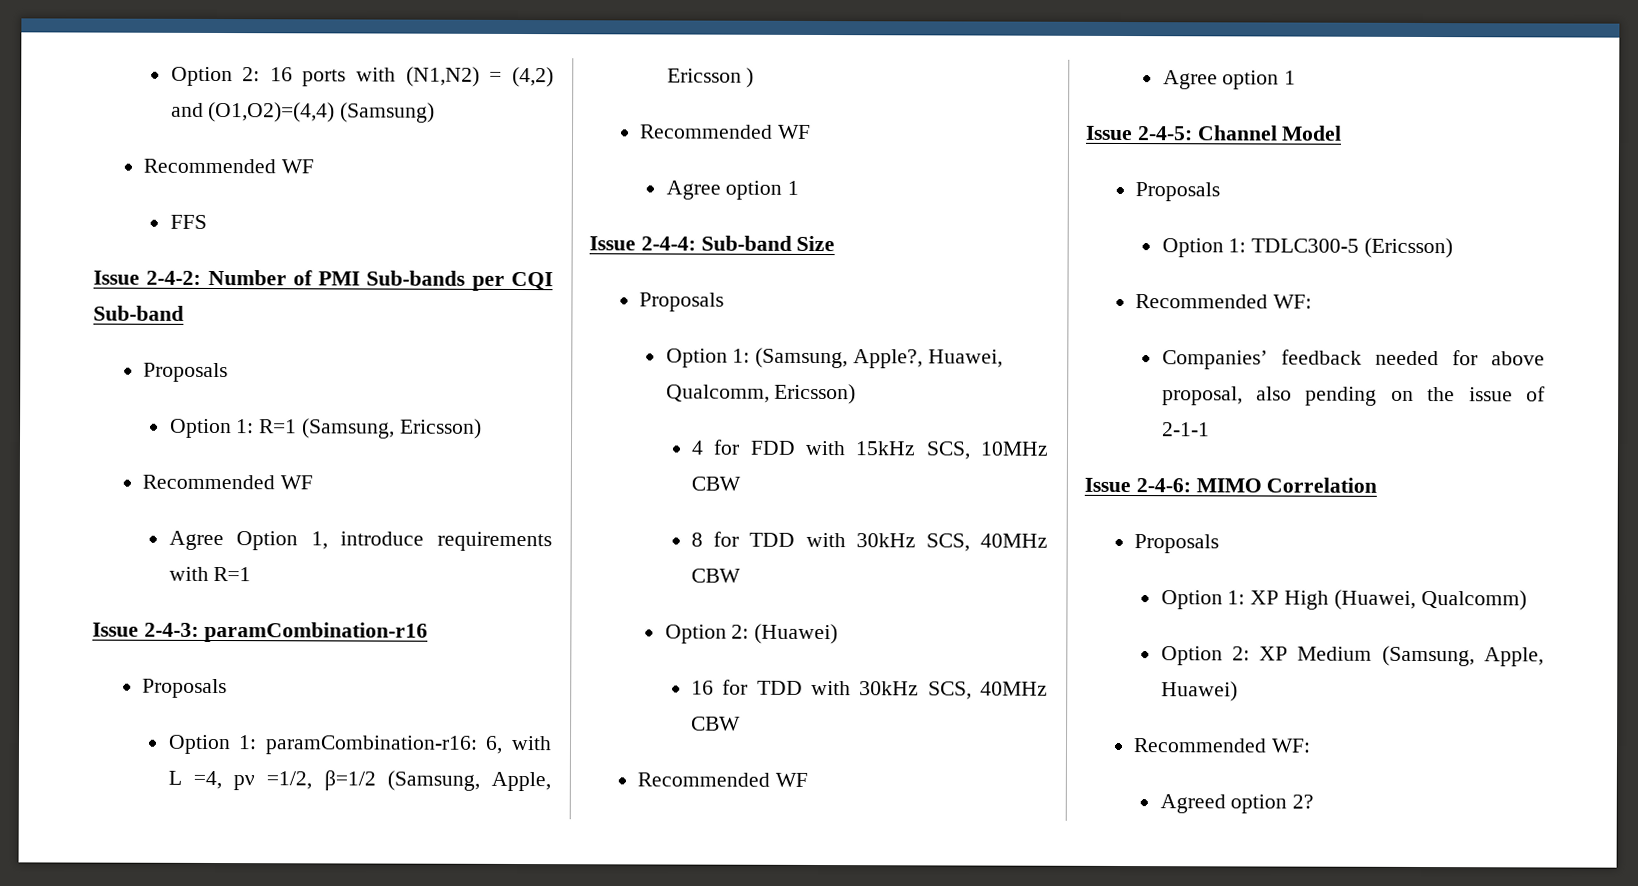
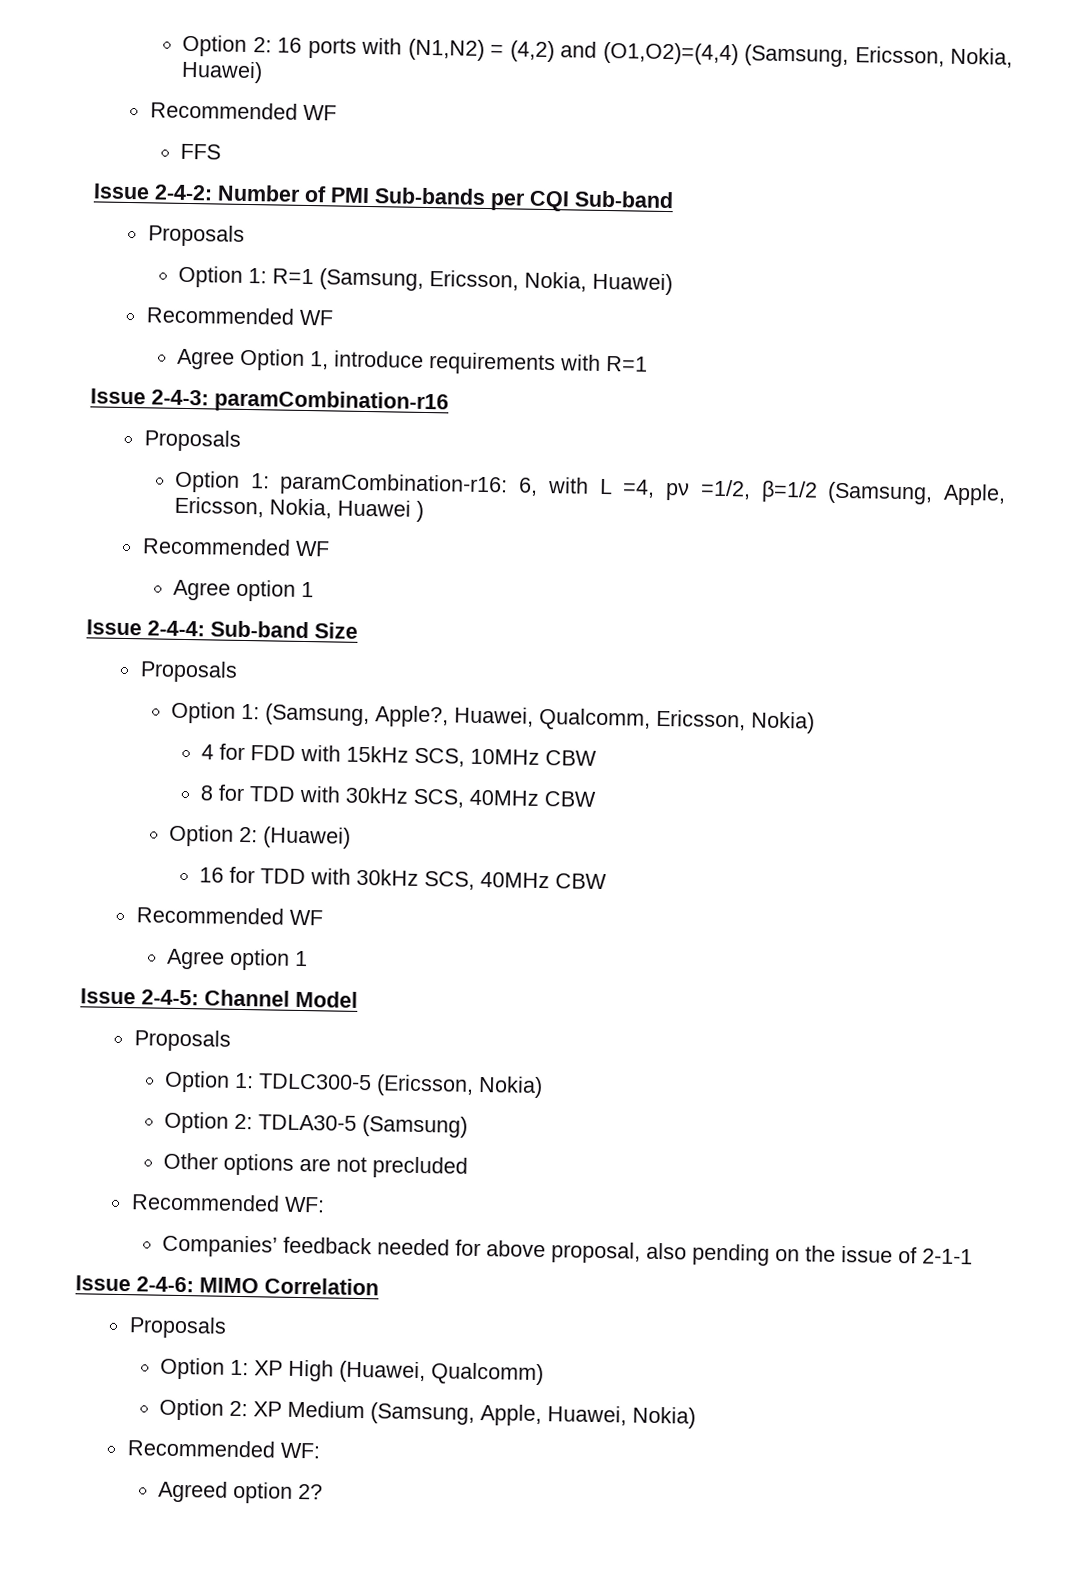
- Option 2: 16 ports with (N1,N2) = (4,2) and (O1,O2)=(4,4) (Samsung)
+ Option 2: 16 ports with (N1,N2) = (4,2) and (O1,O2)=(4,4) (Samsung, Ericsson, Nokia, Huawei)
- Option 1: R=1 (Samsung, Ericsson)
+ Option 1: R=1 (Samsung, Ericsson, Nokia, Huawei)
- Option 1: paramCombination-r16: 6, with L =4, pν =1/2, β=1/2 (Samsung, Apple, Ericsson )
+ Option 1: paramCombination-r16: 6, with L =4, pν =1/2, β=1/2 (Samsung, Apple, Ericsson, Nokia, Huawei )
- Option 1: (Samsung, Apple?, Huawei, Qualcomm, Ericsson)
+ Option 1: (Samsung, Apple?, Huawei, Qualcomm, Ericsson, Nokia)
- Option 1: TDLC300-5 (Ericsson)
+ Option 1: TDLC300-5 (Ericsson, Nokia)
+ Option 2: TDLA30-5 (Samsung)
+ Other options are not precluded
- Option 2: XP Medium (Samsung, Apple, Huawei)
+ Option 2: XP Medium (Samsung, Apple, Huawei, Nokia)

